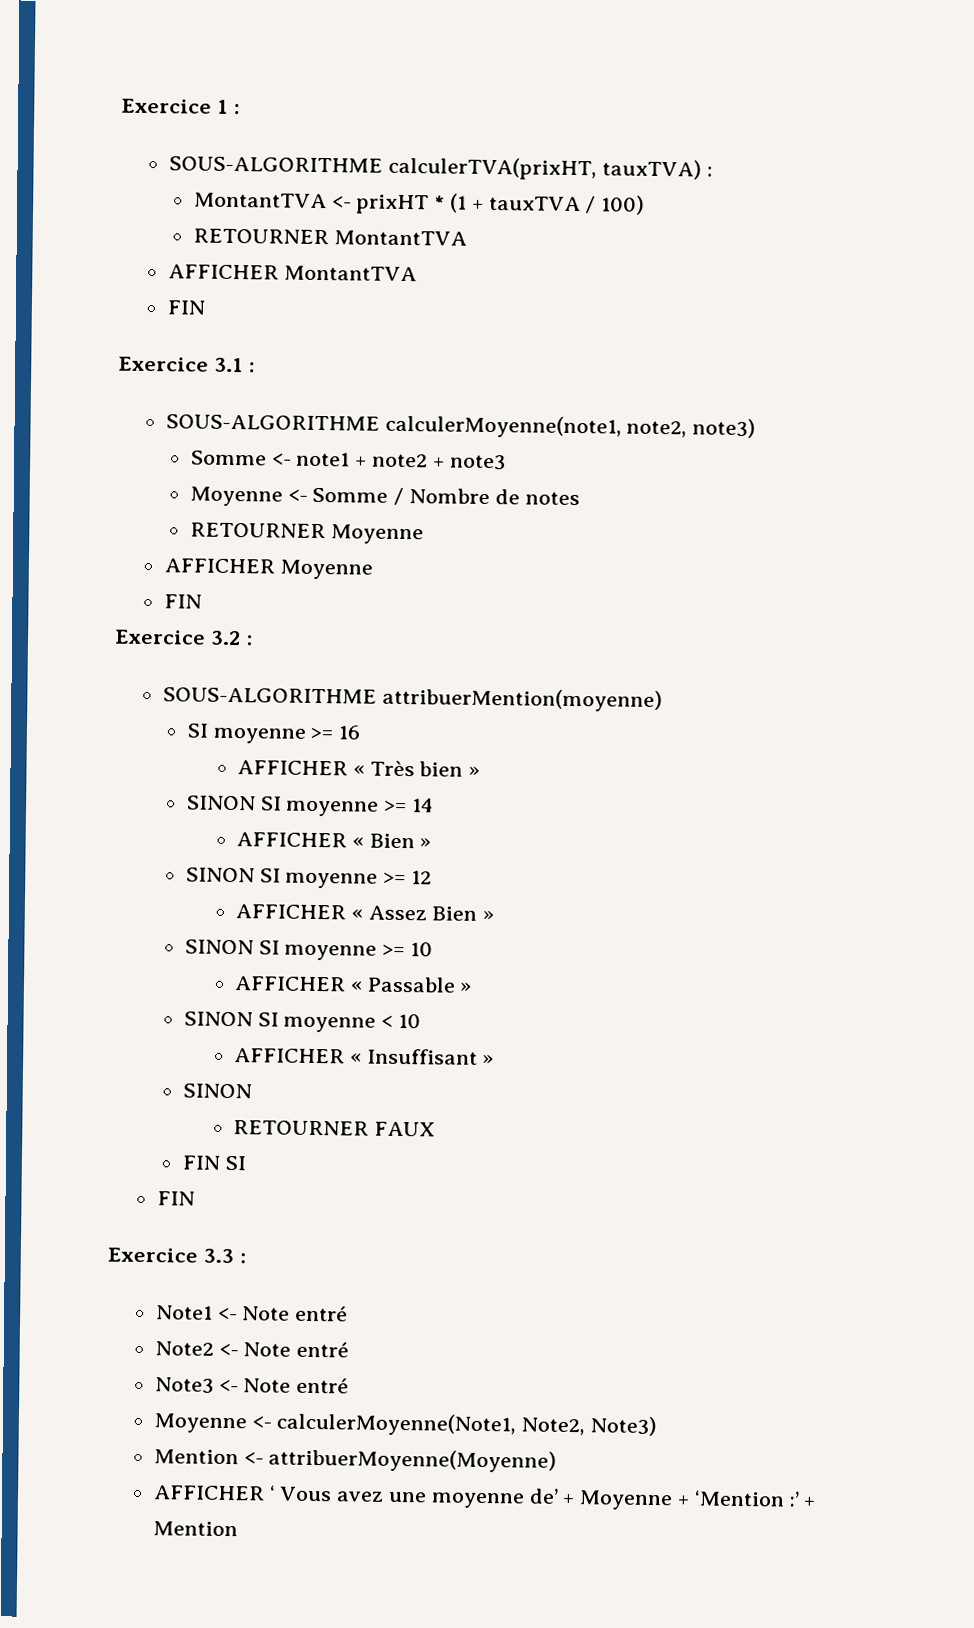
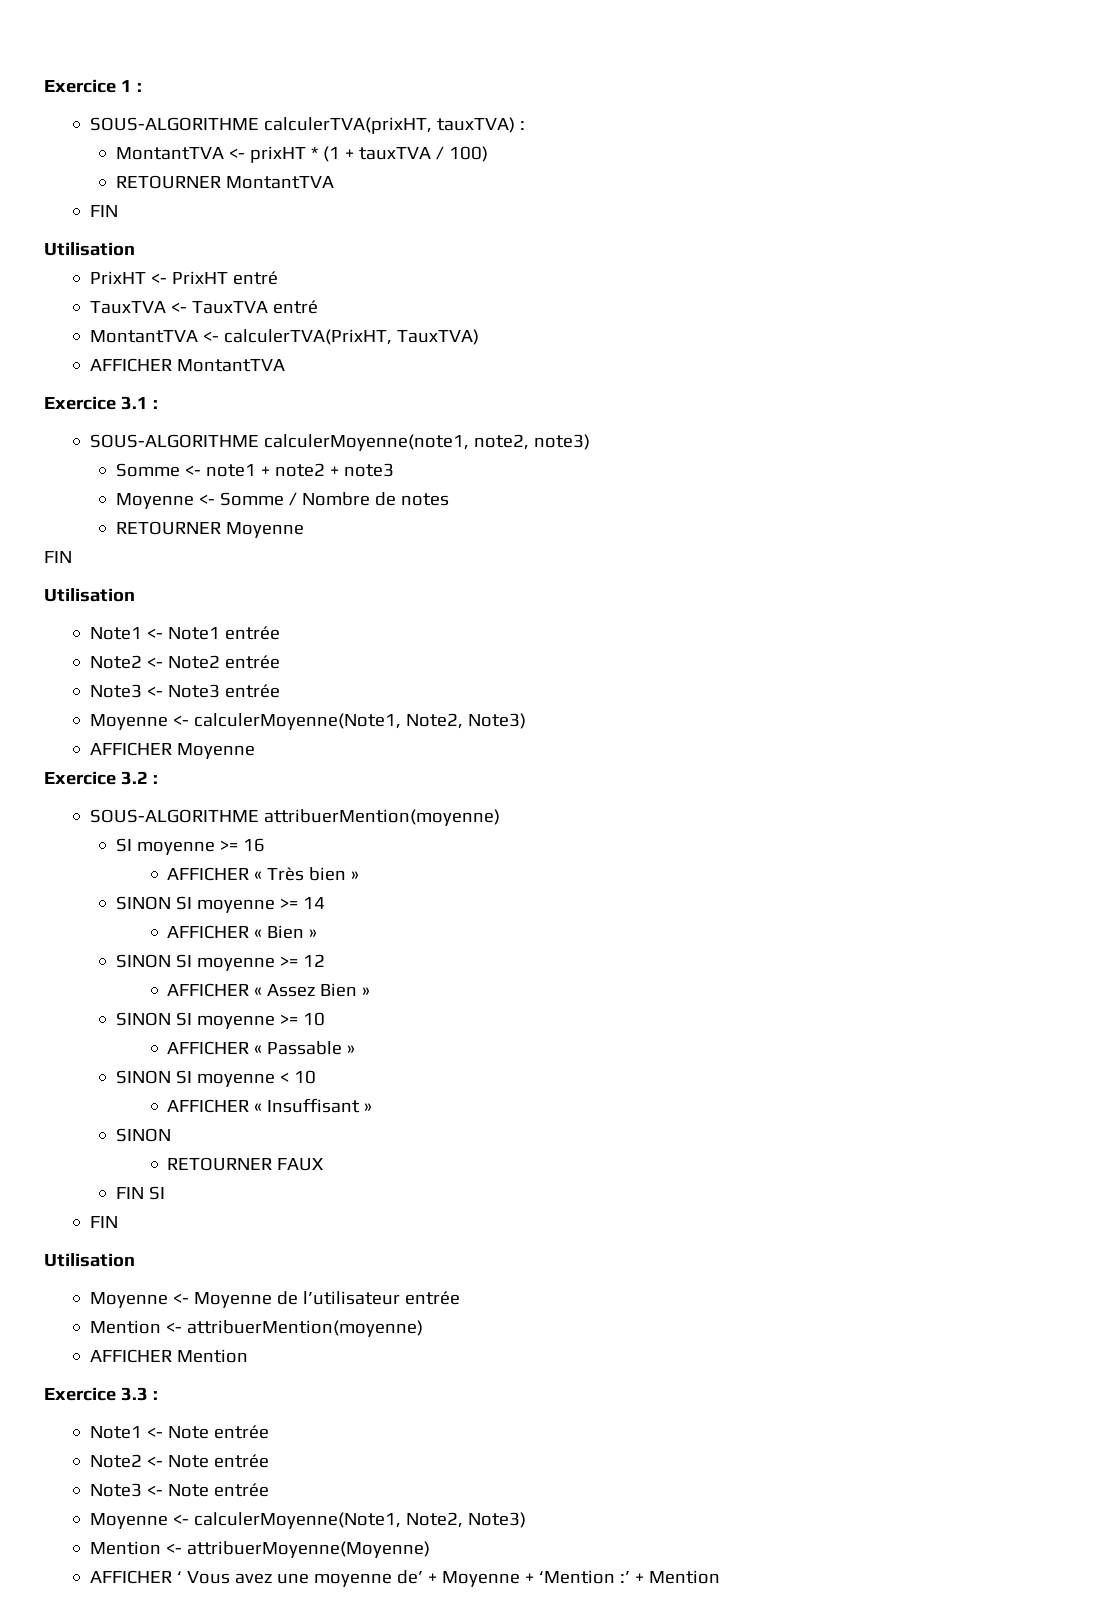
  RETOURNER MontantTVA
+ FIN
+ Utilisation
+ PrixHT <- PrixHT entré
+ TauxTVA <- TauxTVA entré
+ MontantTVA <- calculerTVA(PrixHT, TauxTVA)
  AFFICHER MontantTVA
- FIN
  RETOURNER Moyenne
+ FIN
+ Utilisation
+ Note1 <- Note1 entrée
+ Note2 <- Note2 entrée
+ Note3 <- Note3 entrée
+ Moyenne <- calculerMoyenne(Note1, Note2, Note3)
  AFFICHER Moyenne
- FIN
  FIN SI
  FIN
+ Utilisation
+ Moyenne <- Moyenne de l’utilisateur entrée
+ Mention <- attribuerMention(moyenne)
+ AFFICHER Mention
- Note1 <- Note entré
+ Note1 <- Note entrée
- Note2 <- Note entré
+ Note2 <- Note entrée
- Note3 <- Note entré
+ Note3 <- Note entrée

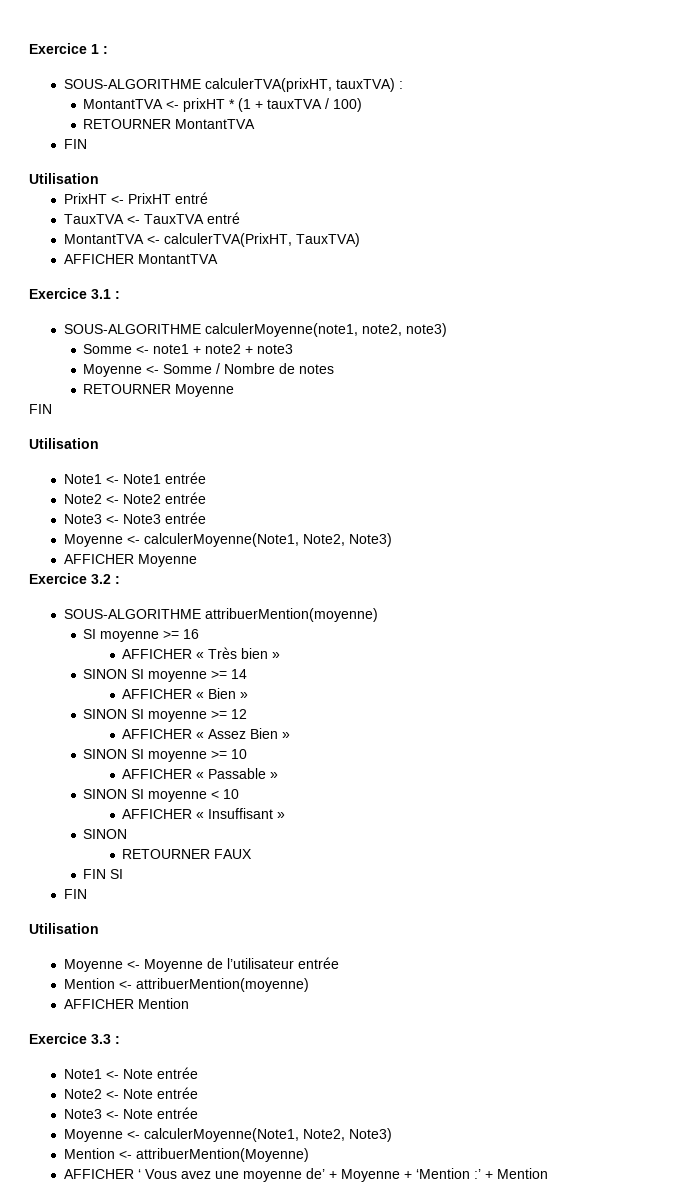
- Mention <- attribuerMoyenne(Moyenne)
+ Mention <- attribuerMention(Moyenne)

